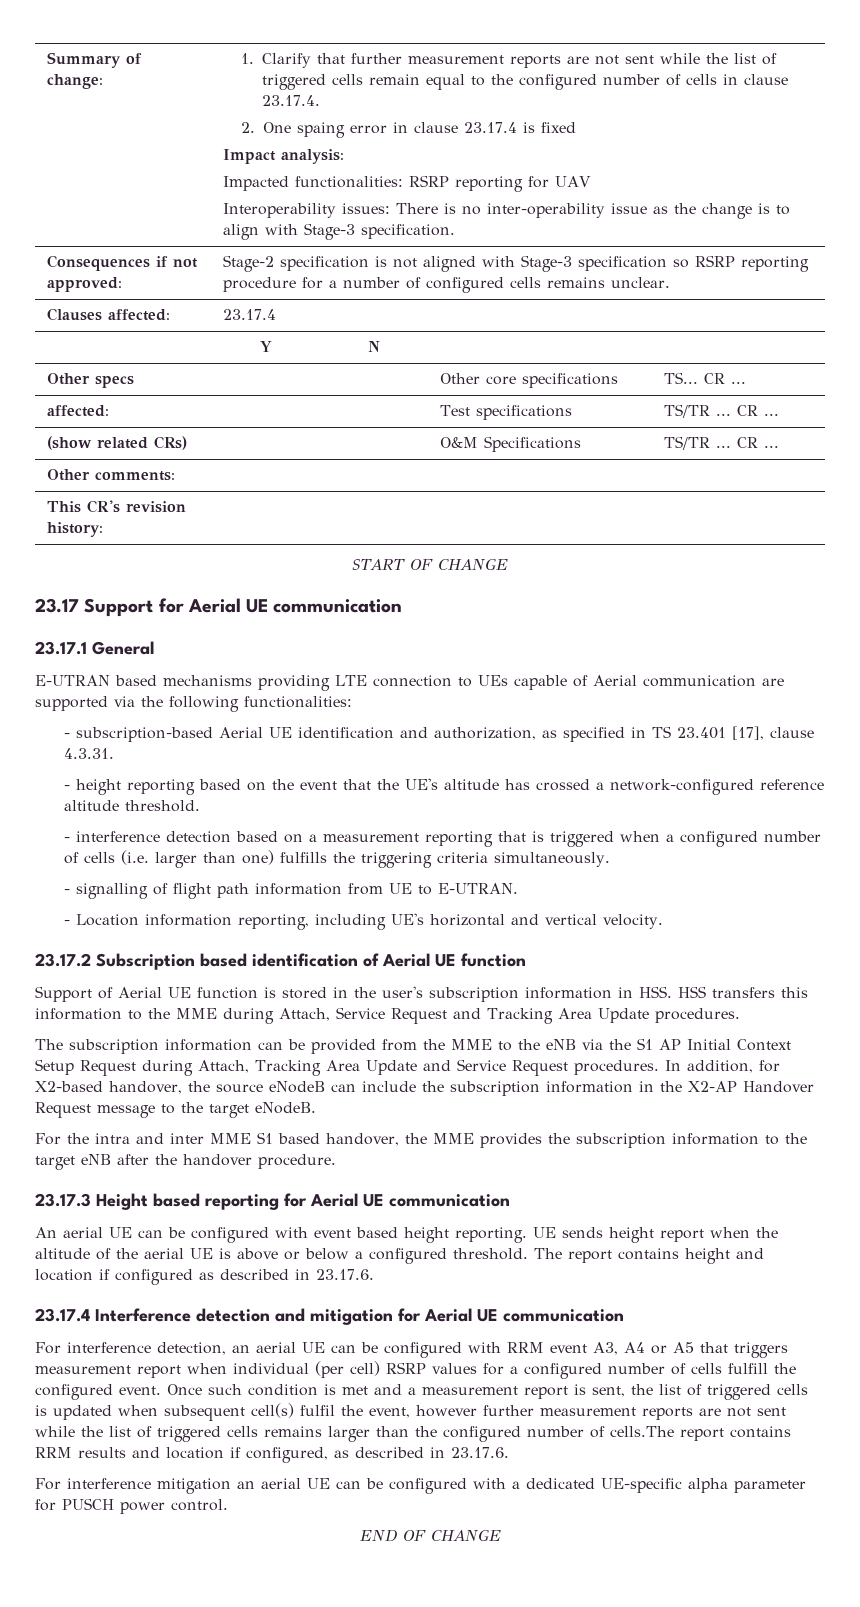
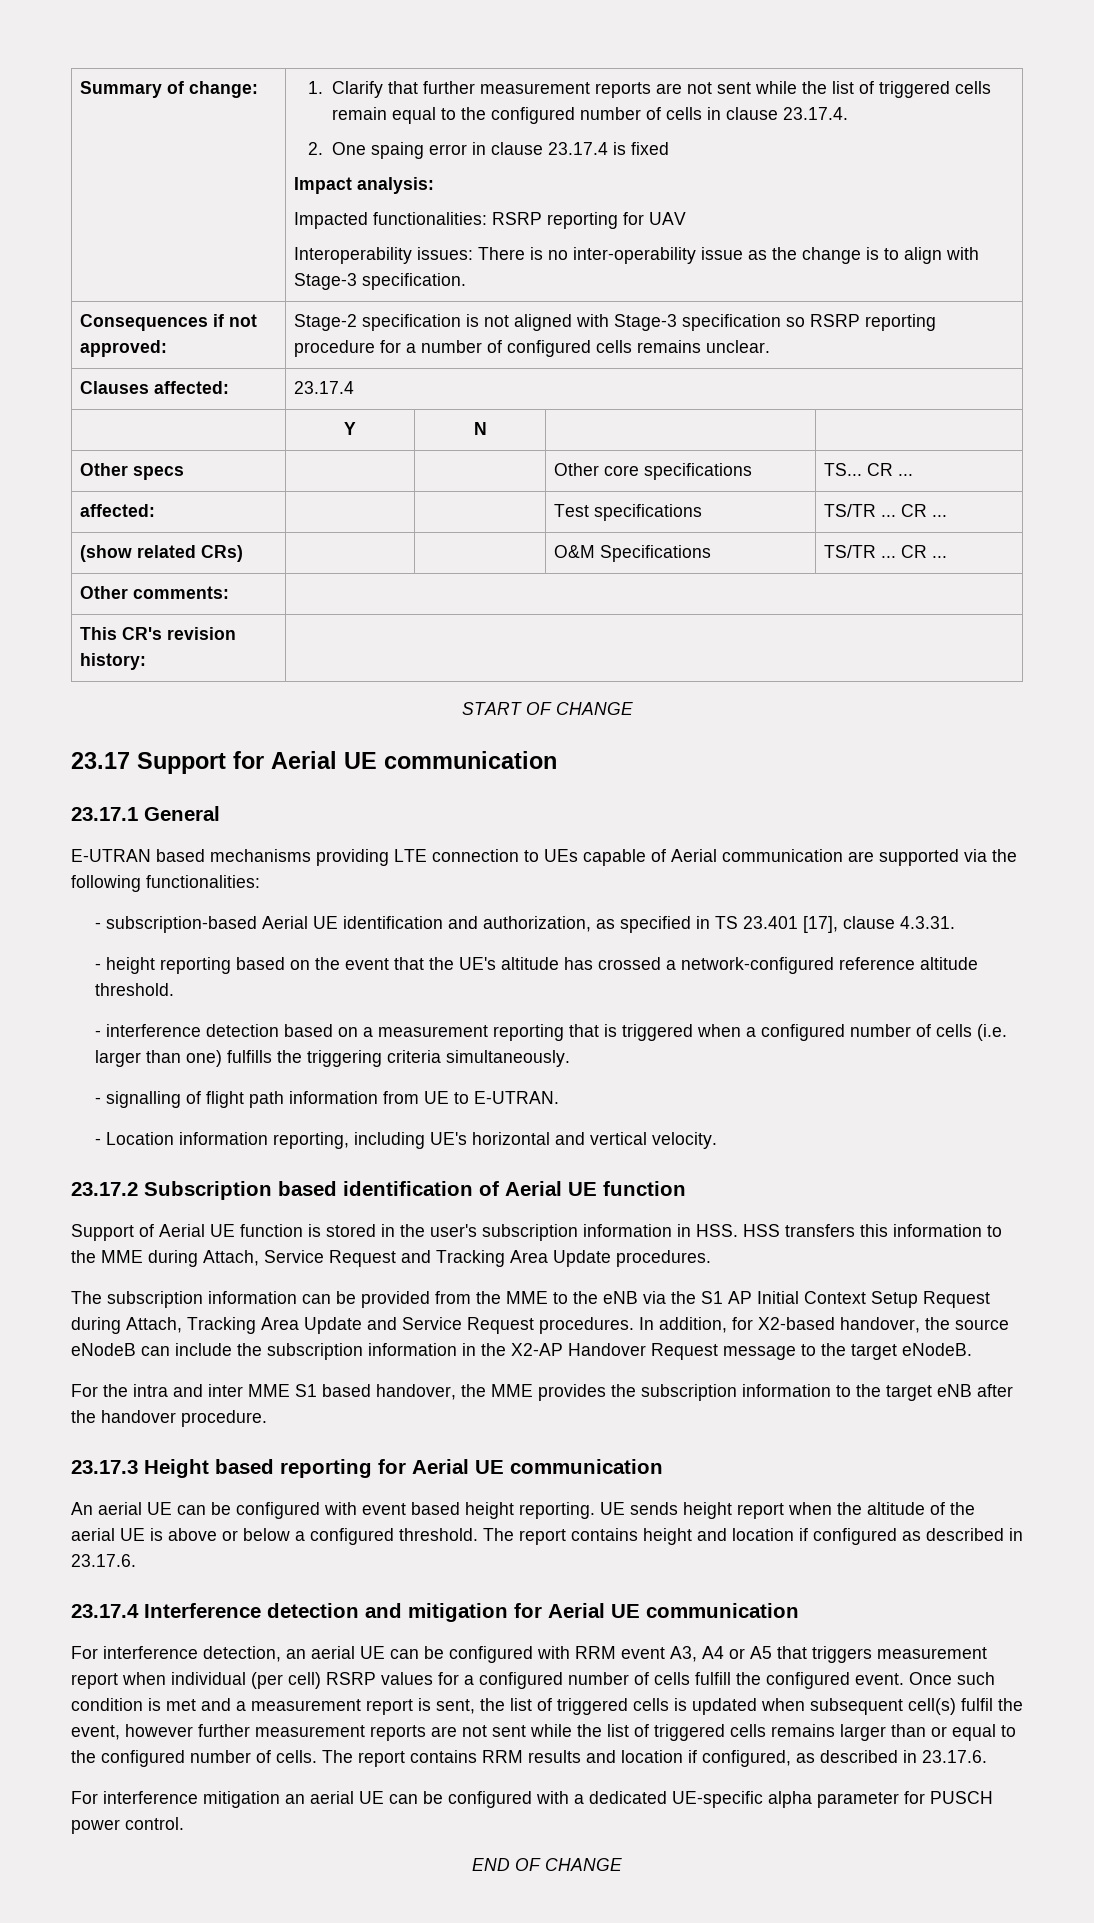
- Once such condition is met and a measurement report is sent, the list of triggered cells is updated when subsequent cell(s) fulfil the event, however further measurement reports are not sent while the list of triggered cells remains larger than the configured number of cells.The report contains RRM results and location if configured, as described in 23.17.6.
+ Once such condition is met and a measurement report is sent, the list of triggered cells is updated when subsequent cell(s) fulfil the event, however further measurement reports are not sent while the list of triggered cells remains larger than or equal to the configured number of cells. The report contains RRM results and location if configured, as described in 23.17.6.

